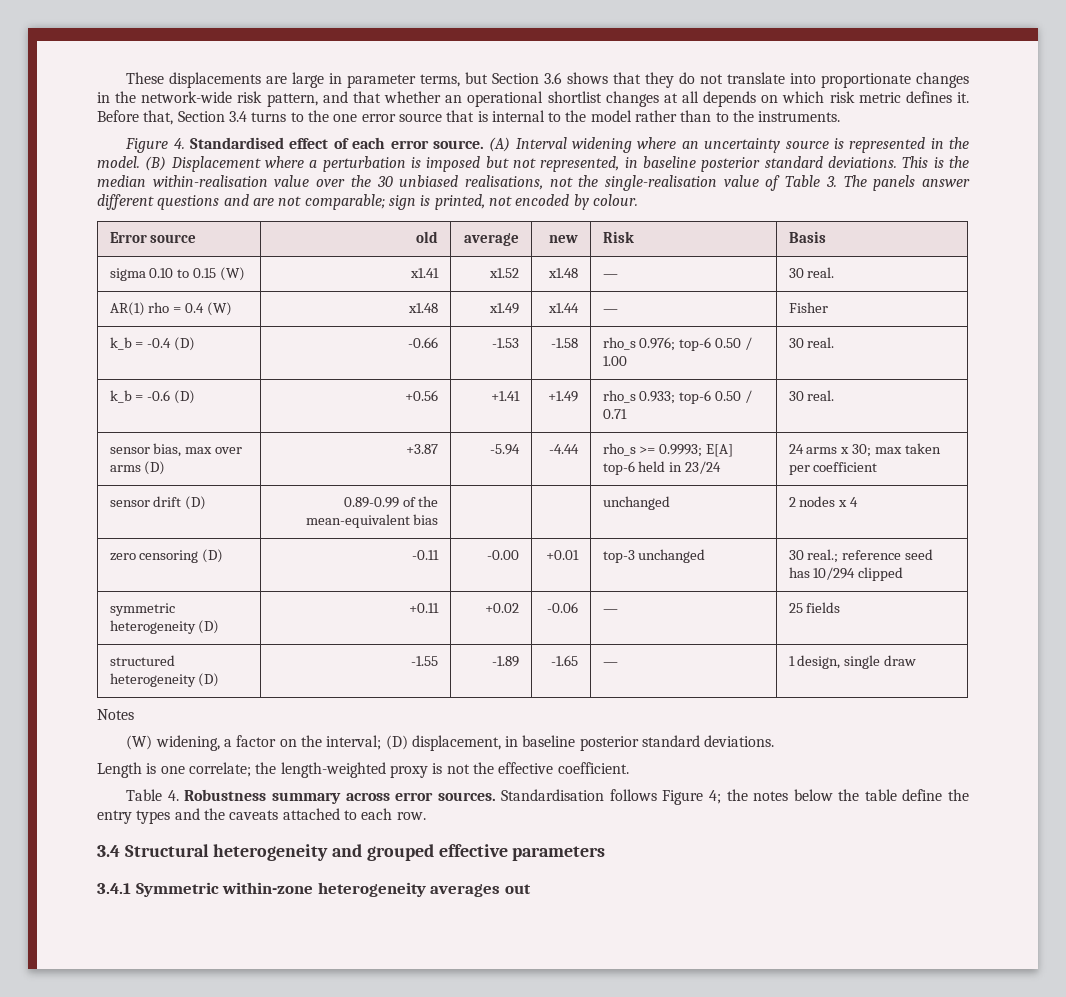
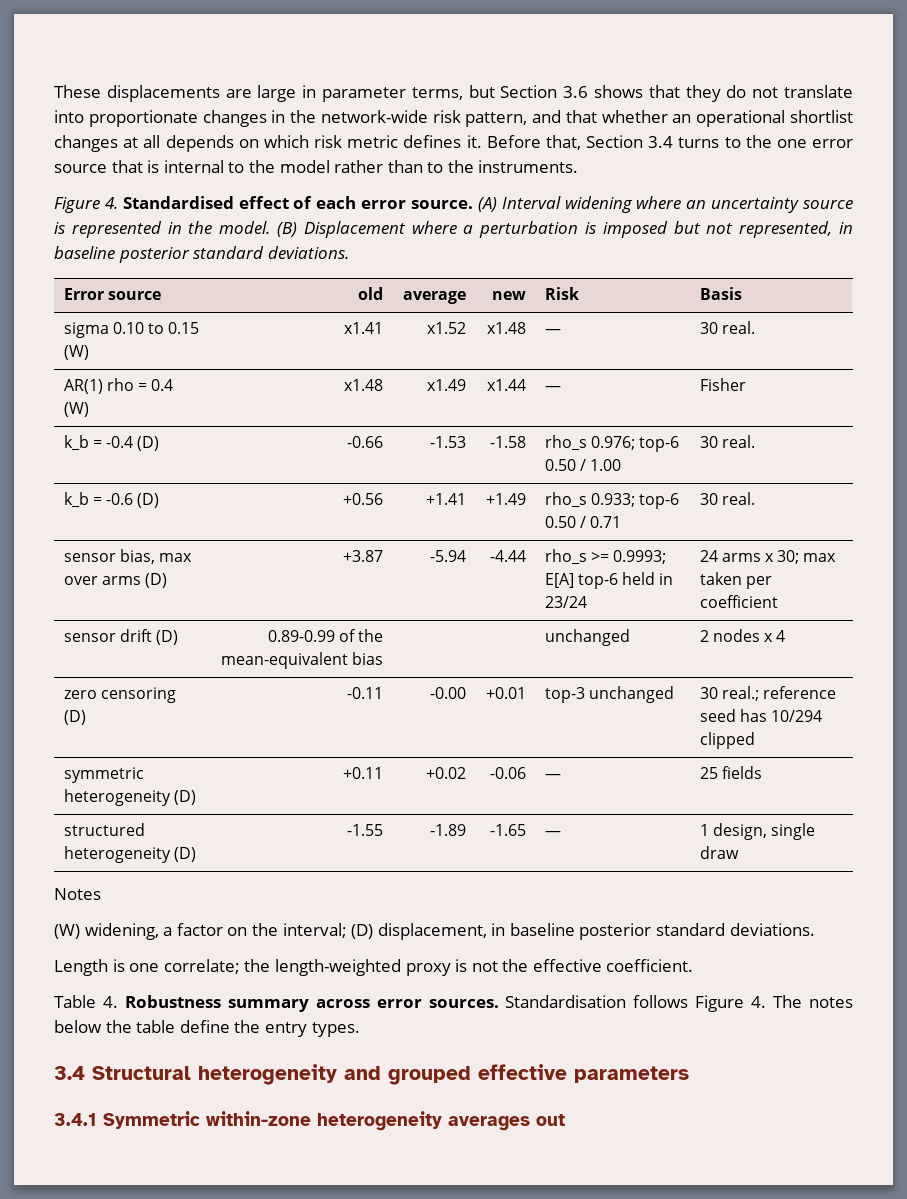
- This is the median within-realisation value over the 30 unbiased realisations, not the single-realisation value of Table 3. The panels answer different questions and are not comparable; sign is printed, not encoded by colour.
- Standardisation follows Figure 4; the notes below the table define the entry types and the caveats attached to each row.
+ Standardisation follows Figure 4. The notes below the table define the entry types.

